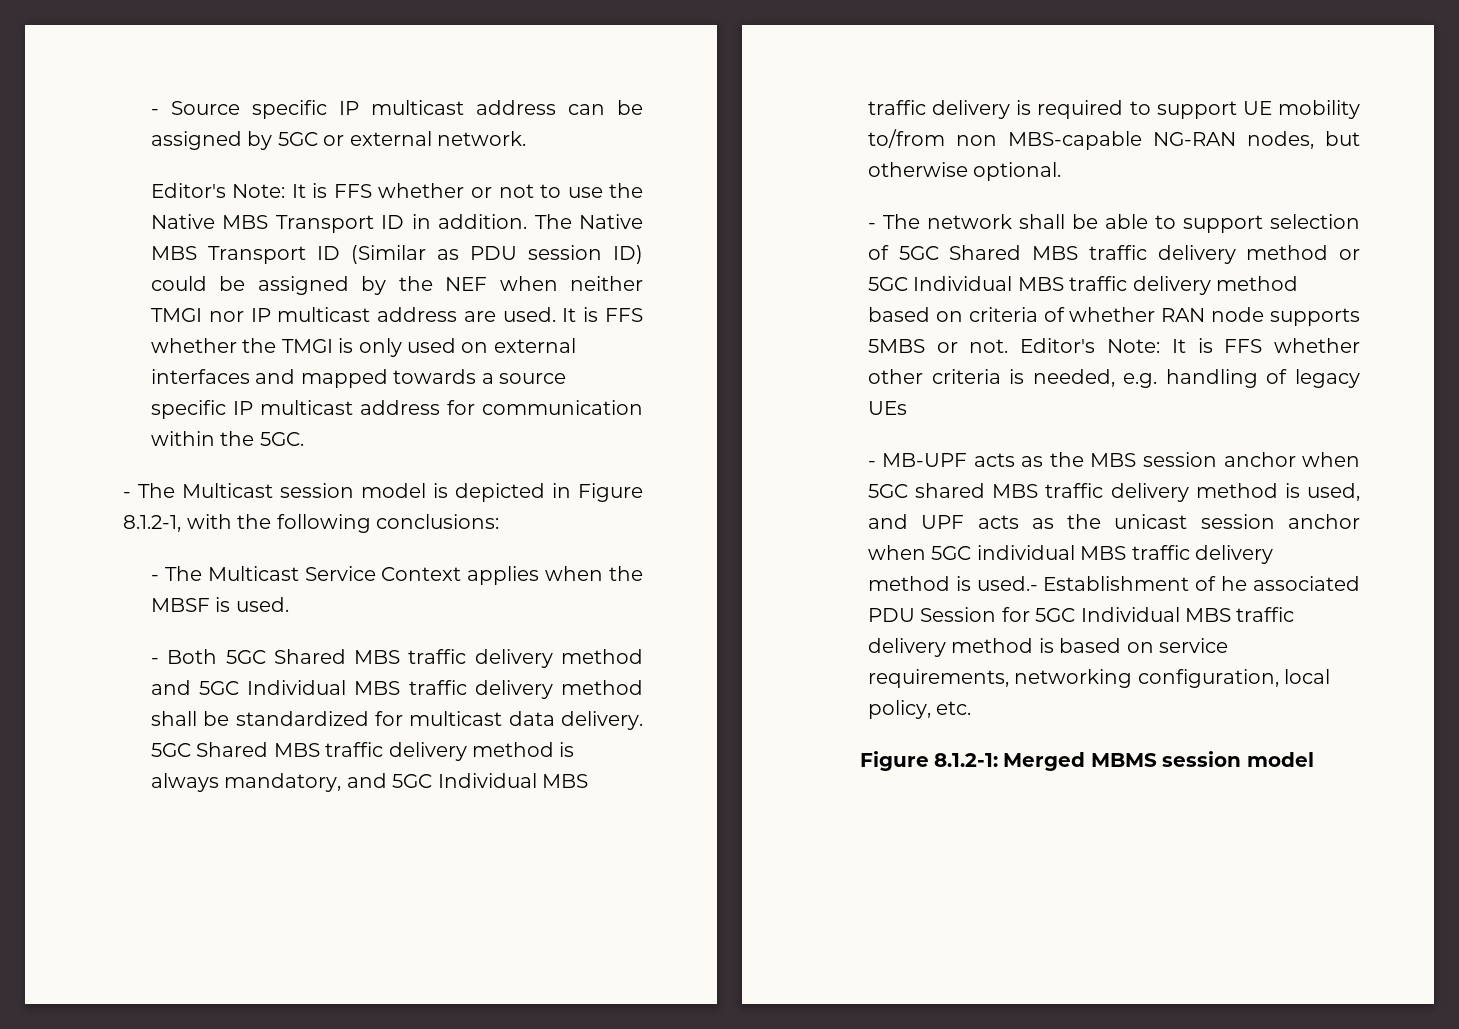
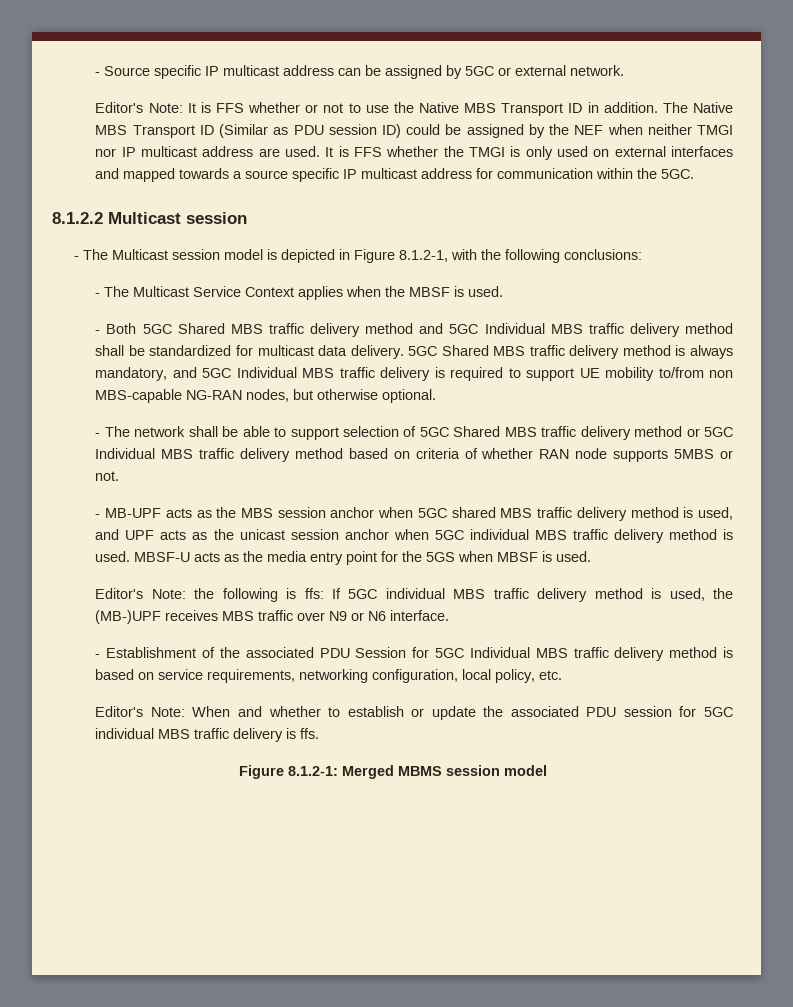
+ 8.1.2.2 Multicast session
- Editor's Note: It is FFS whether other criteria is needed, e.g. handling of legacy UEs
- - MB-UPF acts as the MBS session anchor when 5GC shared MBS traffic delivery method is used, and UPF acts as the unicast session anchor when 5GC individual MBS traffic delivery method is used.- Establishment of he associated PDU Session for 5GC Individual MBS traffic delivery method is based on service requirements, networking configuration, local policy, etc.
+ - MB-UPF acts as the MBS session anchor when 5GC shared MBS traffic delivery method is used, and UPF acts as the unicast session anchor when 5GC individual MBS traffic delivery method is used. MBSF-U acts as the media entry point for the 5GS when MBSF is used.
+ Editor's Note: the following is ffs: If 5GC individual MBS traffic delivery method is used, the (MB-)UPF receives MBS traffic over N9 or N6 interface.
+ - Establishment of the associated PDU Session for 5GC Individual MBS traffic delivery method is based on service requirements, networking configuration, local policy, etc.
+ Editor's Note: When and whether to establish or update the associated PDU session for 5GC individual MBS traffic delivery is ffs.

